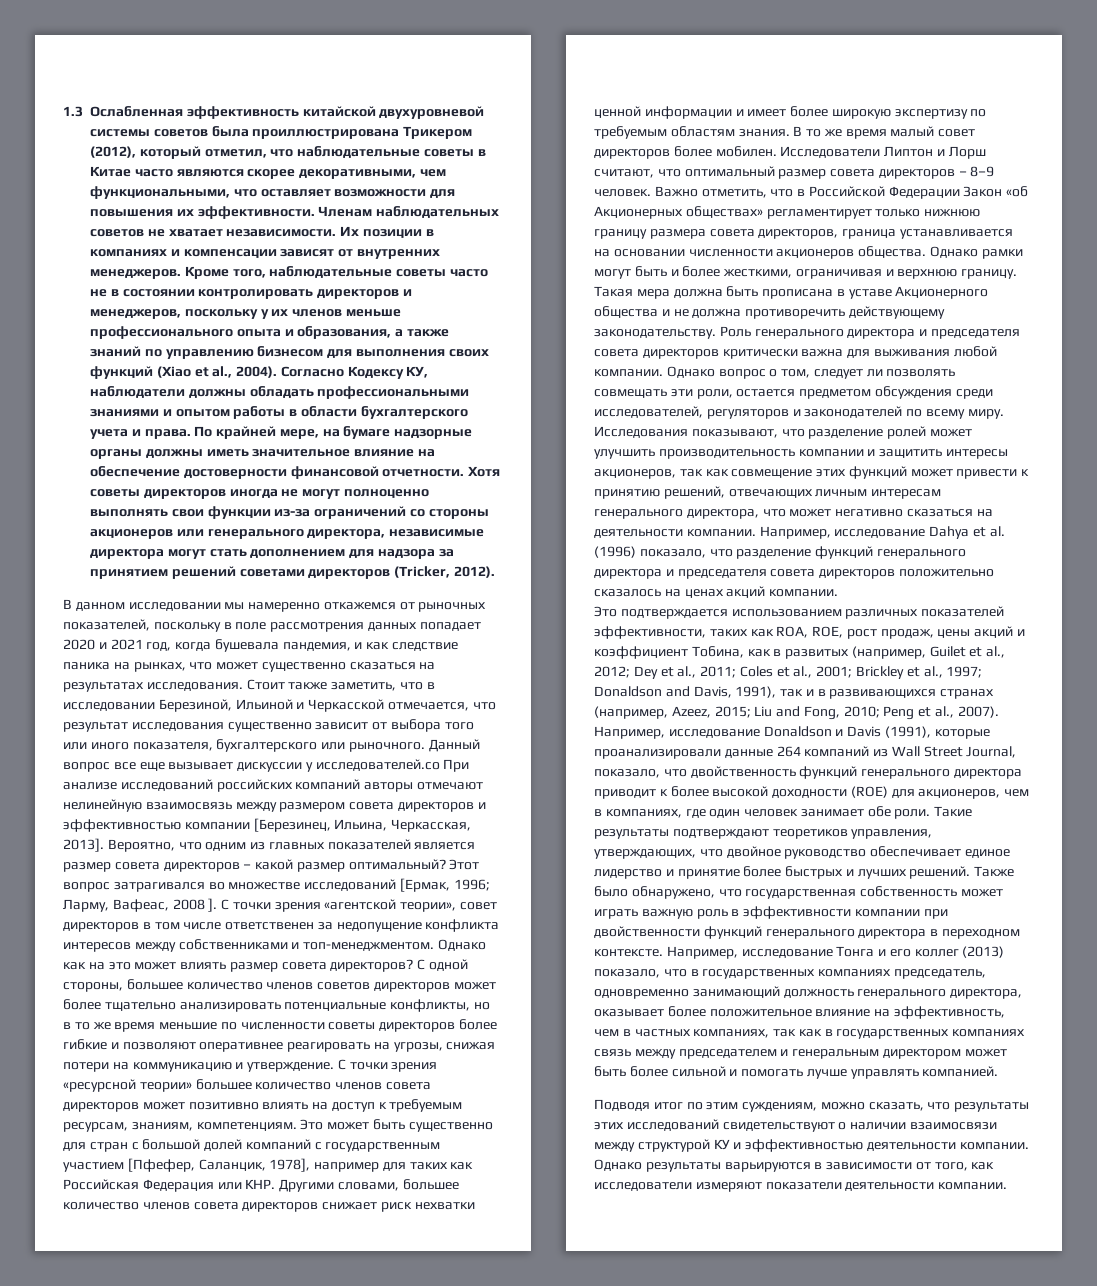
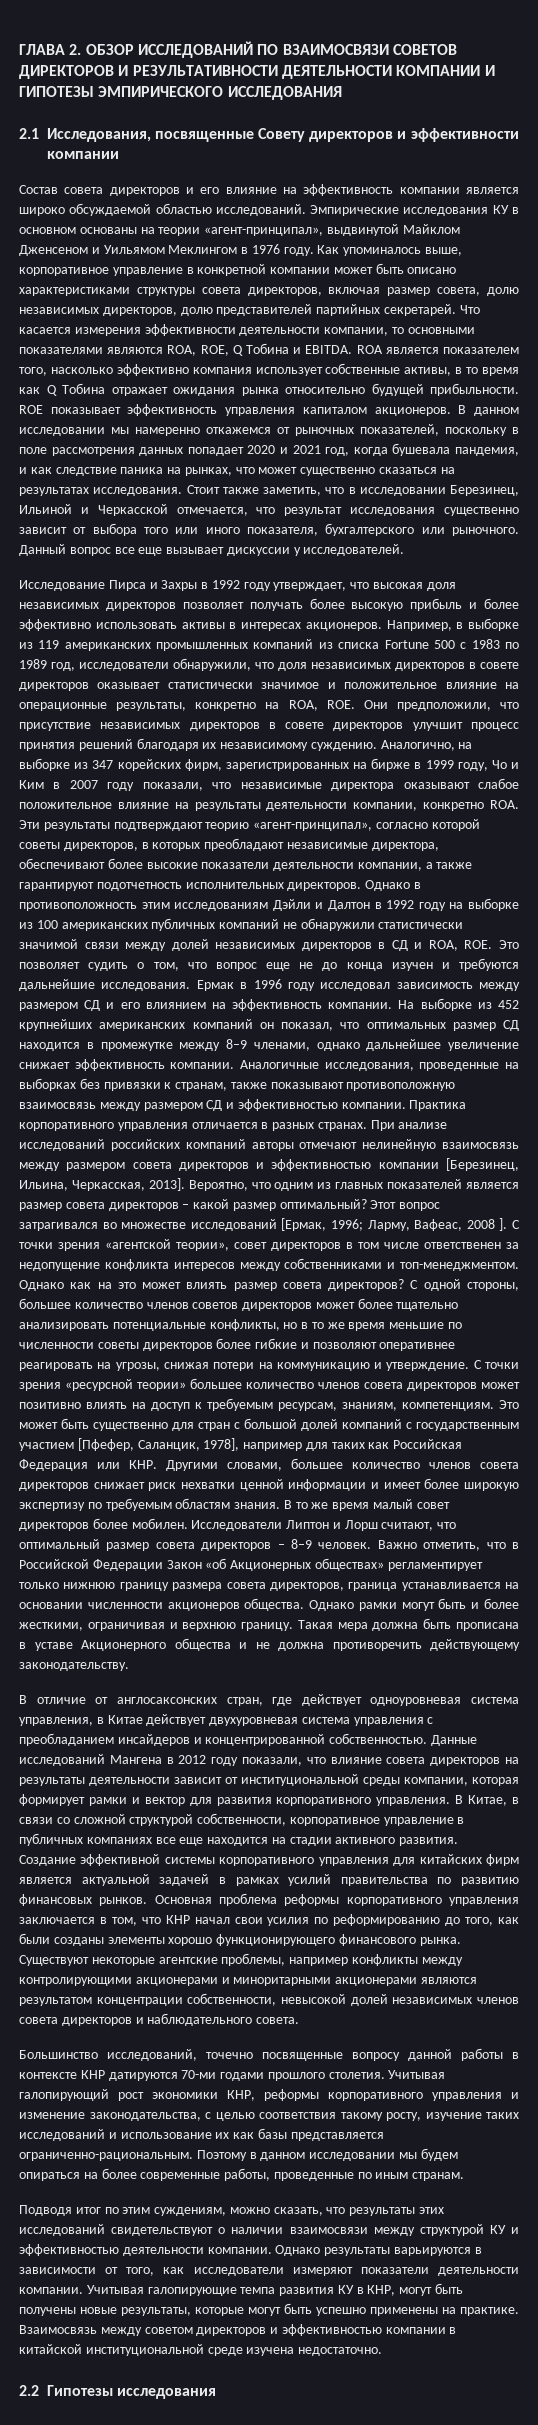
- 1.3 Ослабленная эффективность китайской двухуровневой системы советов была проиллюстрирована Трикером (2012), который отметил, что наблюдательные советы в Китае часто являются скорее декоративными, чем функциональными, что оставляет возможности для повышения их эффективности. Членам наблюдательных советов не хватает независимости. Их позиции в компаниях и компенсации зависят от внутренних менеджеров. Кроме того, наблюдательные советы часто не в состоянии контролировать директоров и менеджеров, поскольку у их членов меньше профессионального опыта и образования, а также знаний по управлению бизнесом для выполнения своих функций (Xiao et al., 2004). Согласно Кодексу КУ, наблюдатели должны обладать профессиональными знаниями и опытом работы в области бухгалтерского учета и права. По крайней мере, на бумаге надзорные органы должны иметь значительное влияние на обеспечение достоверности финансовой отчетности. Хотя советы директоров иногда не могут полноценно выполнять свои функции из-за ограничений со стороны акционеров или генерального директора, независимые директора могут стать дополнением для надзора за принятием решений советами директоров (Tricker, 2012).
- В данном исследовании мы намеренно откажемся от рыночных показателей, поскольку в поле рассмотрения данных попадает 2020 и 2021 год, когда бушевала пандемия, и как следствие паника на рынках, что может существенно сказаться на результатах исследования.
+ ГЛАВА 2. ОБЗОР ИССЛЕДОВАНИЙ ПО ВЗАИМОСВЯЗИ СОВЕТОВ ДИРЕКТОРОВ И РЕЗУЛЬТАТИВНОСТИ ДЕЯТЕЛЬНОСТИ КОМПАНИИ И ГИПОТЕЗЫ ЭМПИРИЧЕСКОГО ИССЛЕДОВАНИЯ
+ 2.1 Исследования, посвященные Совету директоров и эффективности компании
+ Состав совета директоров и его влияние на эффективность компании является широко обсуждаемой областью исследований. Эмпирические исследования КУ в основном основаны на теории «агент-принципал», выдвинутой Майклом Дженсеном и Уильямом Меклингом в 1976 году. Как упоминалось выше, корпоративное управление в конкретной компании может быть описано характеристиками структуры совета директоров, включая размер совета, долю независимых директоров, долю представителей партийных секретарей. Что касается измерения эффективности деятельности компании, то основными показателями являются ROA, ROE, Q Тобина и EBITDA. ROA является показателем того, насколько эффективно компания использует собственные активы, в то время как Q Тобина отражает ожидания рынка относительно будущей прибыльности. ROE показывает эффективность управления капиталом акционеров. В данном исследовании мы намеренно откажемся от рыночных показателей, поскольку в поле рассмотрения данных попадает 2020 и 2021 год, когда бушевала пандемия, и как следствие паника на рынках, что может существенно сказаться на результатах исследования.
- Стоит также заметить, что в исследовании Березиной, Ильиной и Черкасской отмечается, что результат исследования существенно зависит от выбора того или иного показателя, бухгалтерского или рыночного.
+ Стоит также заметить, что в исследовании Березинец, Ильиной и Черкасской отмечается, что результат исследования существенно зависит от выбора того или иного показателя, бухгалтерского или рыночного.
- Данный вопрос все еще вызывает дискуссии у исследователей.со При анализе исследований российских компаний авторы отмечают нелинейную взаимосвязь между размером совета директоров и эффективностью компании [Березинец, Ильина, Черкасская, 2013].
+ Данный вопрос все еще вызывает дискуссии у исследователей.
+ Исследование Пирса и Захры в 1992 году утверждает, что высокая доля независимых директоров позволяет получать более высокую прибыль и более эффективно использовать активы в интересах акционеров. Например, в выборке из 119 американских промышленных компаний из списка Fortune 500 с 1983 по 1989 год, исследователи обнаружили, что доля независимых директоров в совете директоров оказывает статистически значимое и положительное влияние на операционные результаты, конкретно на ROA, ROE. Они предположили, что присутствие независимых директоров в совете директоров улучшит процесс принятия решений благодаря их независимому суждению. Аналогично, на выборке из 347 корейских фирм, зарегистрированных на бирже в 1999 году, Чо и Ким в 2007 году показали, что независимые директора оказывают слабое положительное влияние на результаты деятельности компании, конкретно ROA. Эти результаты подтверждают теорию «агент-принципал», согласно которой советы директоров, в которых преобладают независимые директора, обеспечивают более высокие показатели деятельности компании, а также гарантируют подотчетность исполнительных директоров. Однако в противоположность этим исследованиям Дэйли и Далтон в 1992 году на выборке из 100 американских публичных компаний не обнаружили статистически значимой связи между долей независимых директоров в СД и ROA, ROE. Это позволяет судить о том, что вопрос еще не до конца изучен и требуются дальнейшие исследования. Ермак в 1996 году исследовал зависимость между размером СД и его влиянием на эффективность компании. На выборке из 452 крупнейших американских компаний он показал, что оптимальных размер СД находится в промежутке между 8–9 членами, однако дальнейшее увеличение снижает эффективность компании. Аналогичные исследования, проведенные на выборках без привязки к странам, также показывают противоположную взаимосвязь между размером СД и эффективностью компании. Практика корпоративного управления отличается в разных странах. При анализе исследований российских компаний авторы отмечают нелинейную взаимосвязь между размером совета директоров и эффективностью компании [Березинец, Ильина, Черкасская, 2013].
- Такая мера должна быть прописана в уставе Акционерного общества и не должна противоречить действующему законодательству. Роль генерального директора и председателя совета директоров критически важна для выживания любой компании. Однако вопрос о том, следует ли позволять совмещать эти роли, остается предметом обсуждения среди исследователей, регуляторов и законодателей по всему миру. Исследования показывают, что разделение ролей может улучшить производительность компании и защитить интересы акционеров, так как совмещение этих функций может привести к принятию решений, отвечающих личным интересам генерального директора, что может негативно сказаться на деятельности компании. Например, исследование Dahya et al. (1996) показало, что разделение функций генерального директора и председателя совета директоров положительно сказалось на ценах акций компании.
- Это подтверждается использованием различных показателей эффективности, таких как ROA, ROE, рост продаж, цены акций и коэффициент Тобина, как в развитых (например, Guilet et al., 2012; Dey et al., 2011; Coles et al., 2001; Brickley et al., 1997; Donaldson and Davis, 1991), так и в развивающихся странах (например, Azeez, 2015; Liu and Fong, 2010; Peng et al., 2007). Например, исследование Donaldson и Davis (1991), которые проанализировали данные 264 компаний из Wall Street Journal, показало, что двойственность функций генерального директора приводит к более высокой доходности (ROE) для акционеров, чем в компаниях, где один человек занимает обе роли. Такие результаты подтверждают теоретиков управления, утверждающих, что двойное руководство обеспечивает единое лидерство и принятие более быстрых и лучших решений. Также было обнаружено, что государственная собственность может играть важную роль в эффективности компании при двойственности функций генерального директора в переходном контексте. Например, исследование Тонга и его коллег (2013) показало, что в государственных компаниях председатель, одновременно занимающий должность генерального директора, оказывает более положительное влияние на эффективность, чем в частных компаниях, так как в государственных компаниях связь между председателем и генеральным директором может быть более сильной и помогать лучше управлять компанией.
+ Такая мера должна быть прописана в уставе Акционерного общества и не должна противоречить действующему законодательству.
+ В отличие от англосаксонских стран, где действует одноуровневая система управления, в Китае действует двухуровневая система управления с преобладанием инсайдеров и концентрированной собственностью. Данные исследований Мангена в 2012 году показали, что влияние совета директоров на результаты деятельности зависит от институциональной среды компании, которая формирует рамки и вектор для развития корпоративного управления. В Китае, в связи со сложной структурой собственности, корпоративное управление в публичных компаниях все еще находится на стадии активного развития. Создание эффективной системы корпоративного управления для китайских фирм является актуальной задачей в рамках усилий правительства по развитию финансовых рынков. Основная проблема реформы корпоративного управления заключается в том, что КНР начал свои усилия по реформированию до того, как были созданы элементы хорошо функционирующего финансового рынка. Существуют некоторые агентские проблемы, например конфликты между контролирующими акционерами и миноритарными акционерами являются результатом концентрации собственности, невысокой долей независимых членов совета директоров и наблюдательного совета.
+ Большинство исследований, точечно посвященные вопросу данной работы в контексте КНР датируются 70-ми годами прошлого столетия. Учитывая галопирующий рост экономики КНР, реформы корпоративного управления и изменение законодательства, с целью соответствия такому росту, изучение таких исследований и использование их как базы представляется ограниченно-рациональным. Поэтому в данном исследовании мы будем опираться на более современные работы, проведенные по иным странам.
+ Учитывая галопирующие темпа развития КУ в КНР, могут быть получены новые результаты, которые могут быть успешно применены на практике. Взаимосвязь между советом директоров и эффективностью компании в китайской институциональной среде изучена недостаточно.
+ 2.2 Гипотезы исследования

